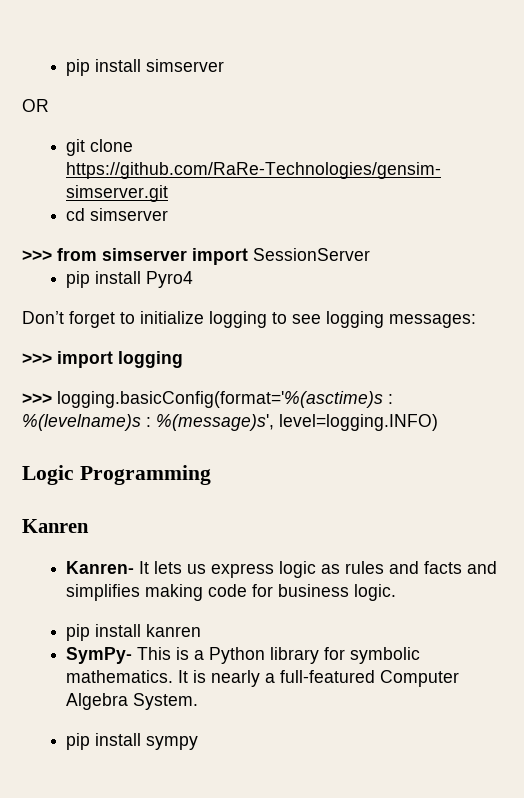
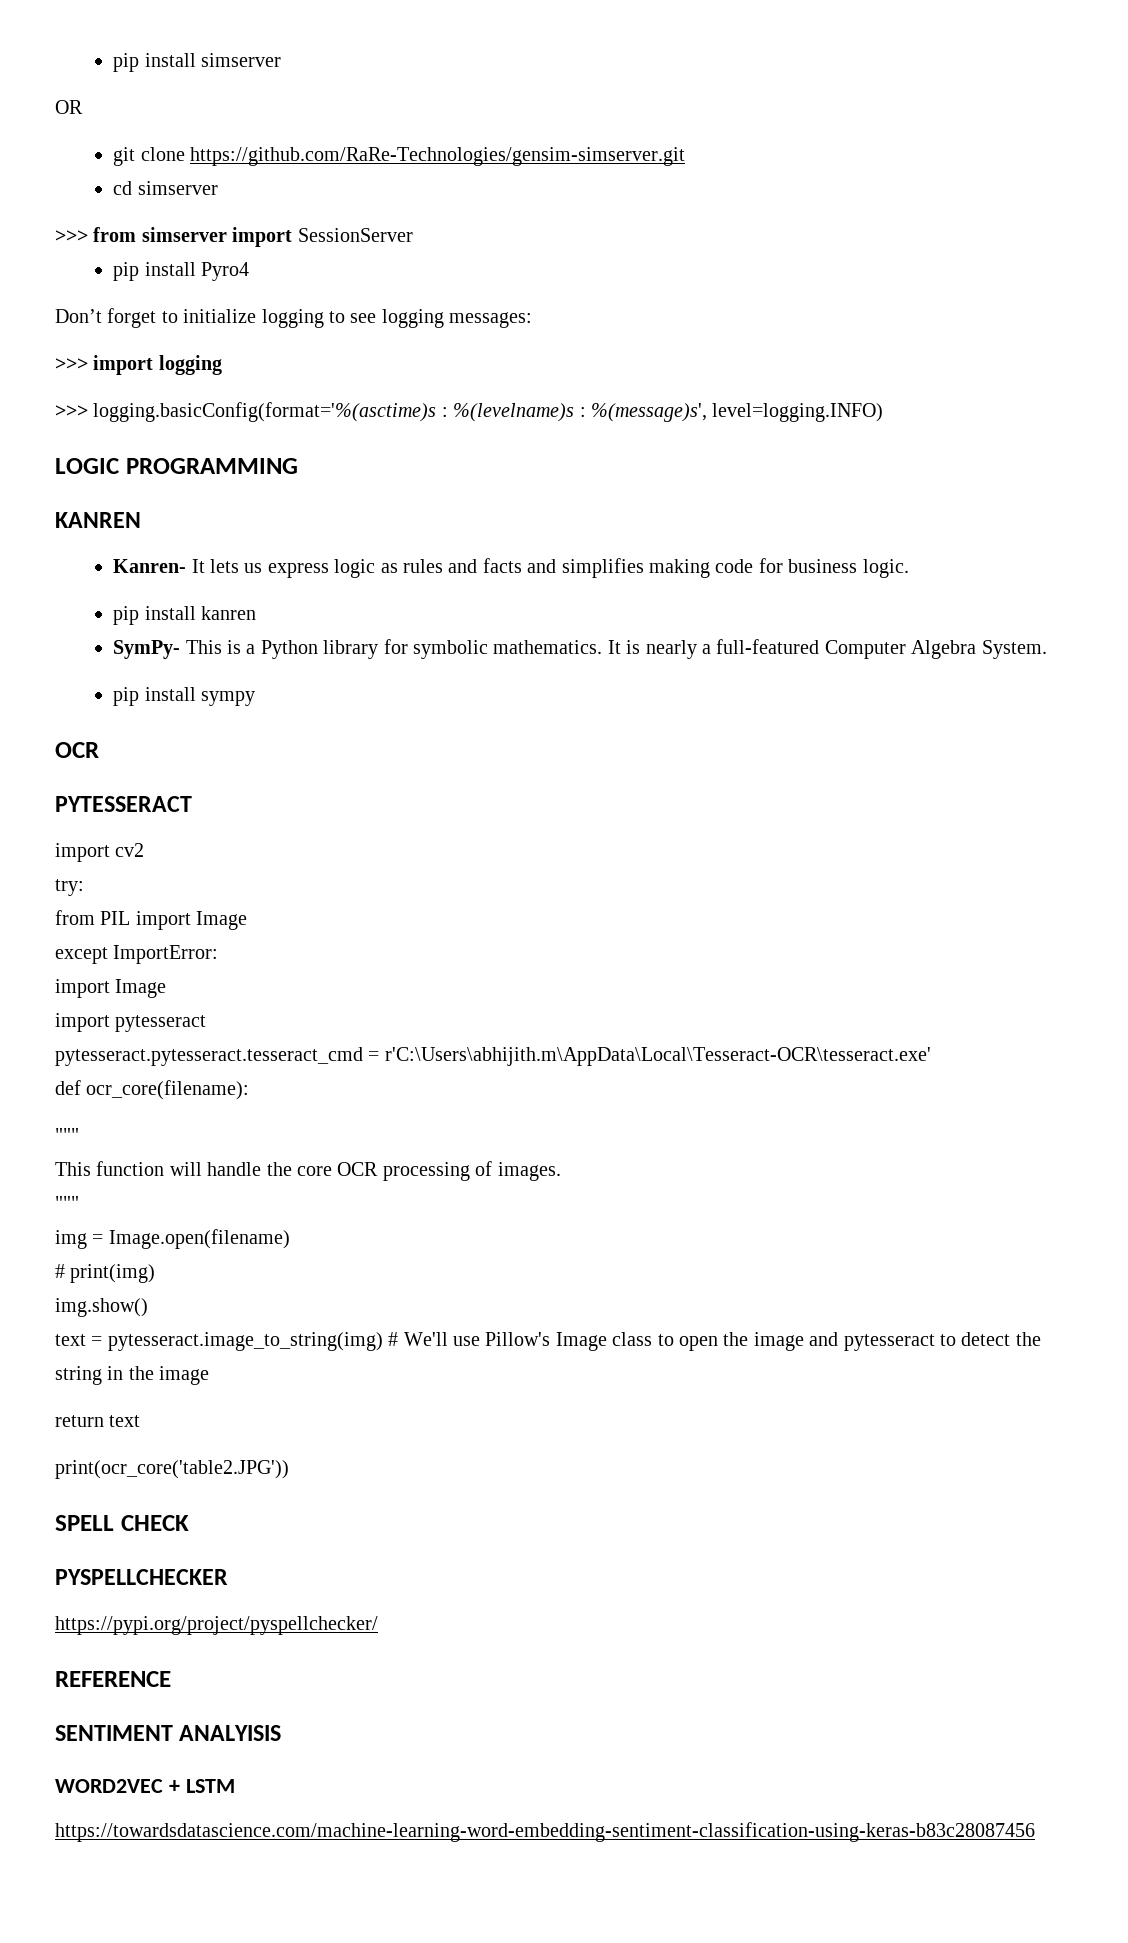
- Logic Programming
- Kanren
+ LOGIC PROGRAMMING
+ KANREN
  pip install sympy
+ OCR
+ PYTESSERACT
+ import cv2
+ try:
+ from PIL import Image
+ except ImportError:
+ import Image
+ import pytesseract
+ pytesseract.pytesseract.tesseract_cmd = r'C:\Users\abhijith.m\AppData\Local\Tesseract-OCR\tesseract.exe'
+ def ocr_core(filename):
+ """
+ This function will handle the core OCR processing of images.
+ """
+ img = Image.open(filename)
+ # print(img)
+ img.show()
+ text = pytesseract.image_to_string(img) # We'll use Pillow's Image class to open the image and pytesseract to detect the string in the image
+ return text
+ print(ocr_core('table2.JPG'))
+ SPELL CHECK
+ PYSPELLCHECKER
+ https://pypi.org/project/pyspellchecker/
+ REFERENCE
+ SENTIMENT ANALYISIS
+ WORD2VEC + LSTM
+ https://towardsdatascience.com/machine-learning-word-embedding-sentiment-classification-using-keras-b83c28087456

